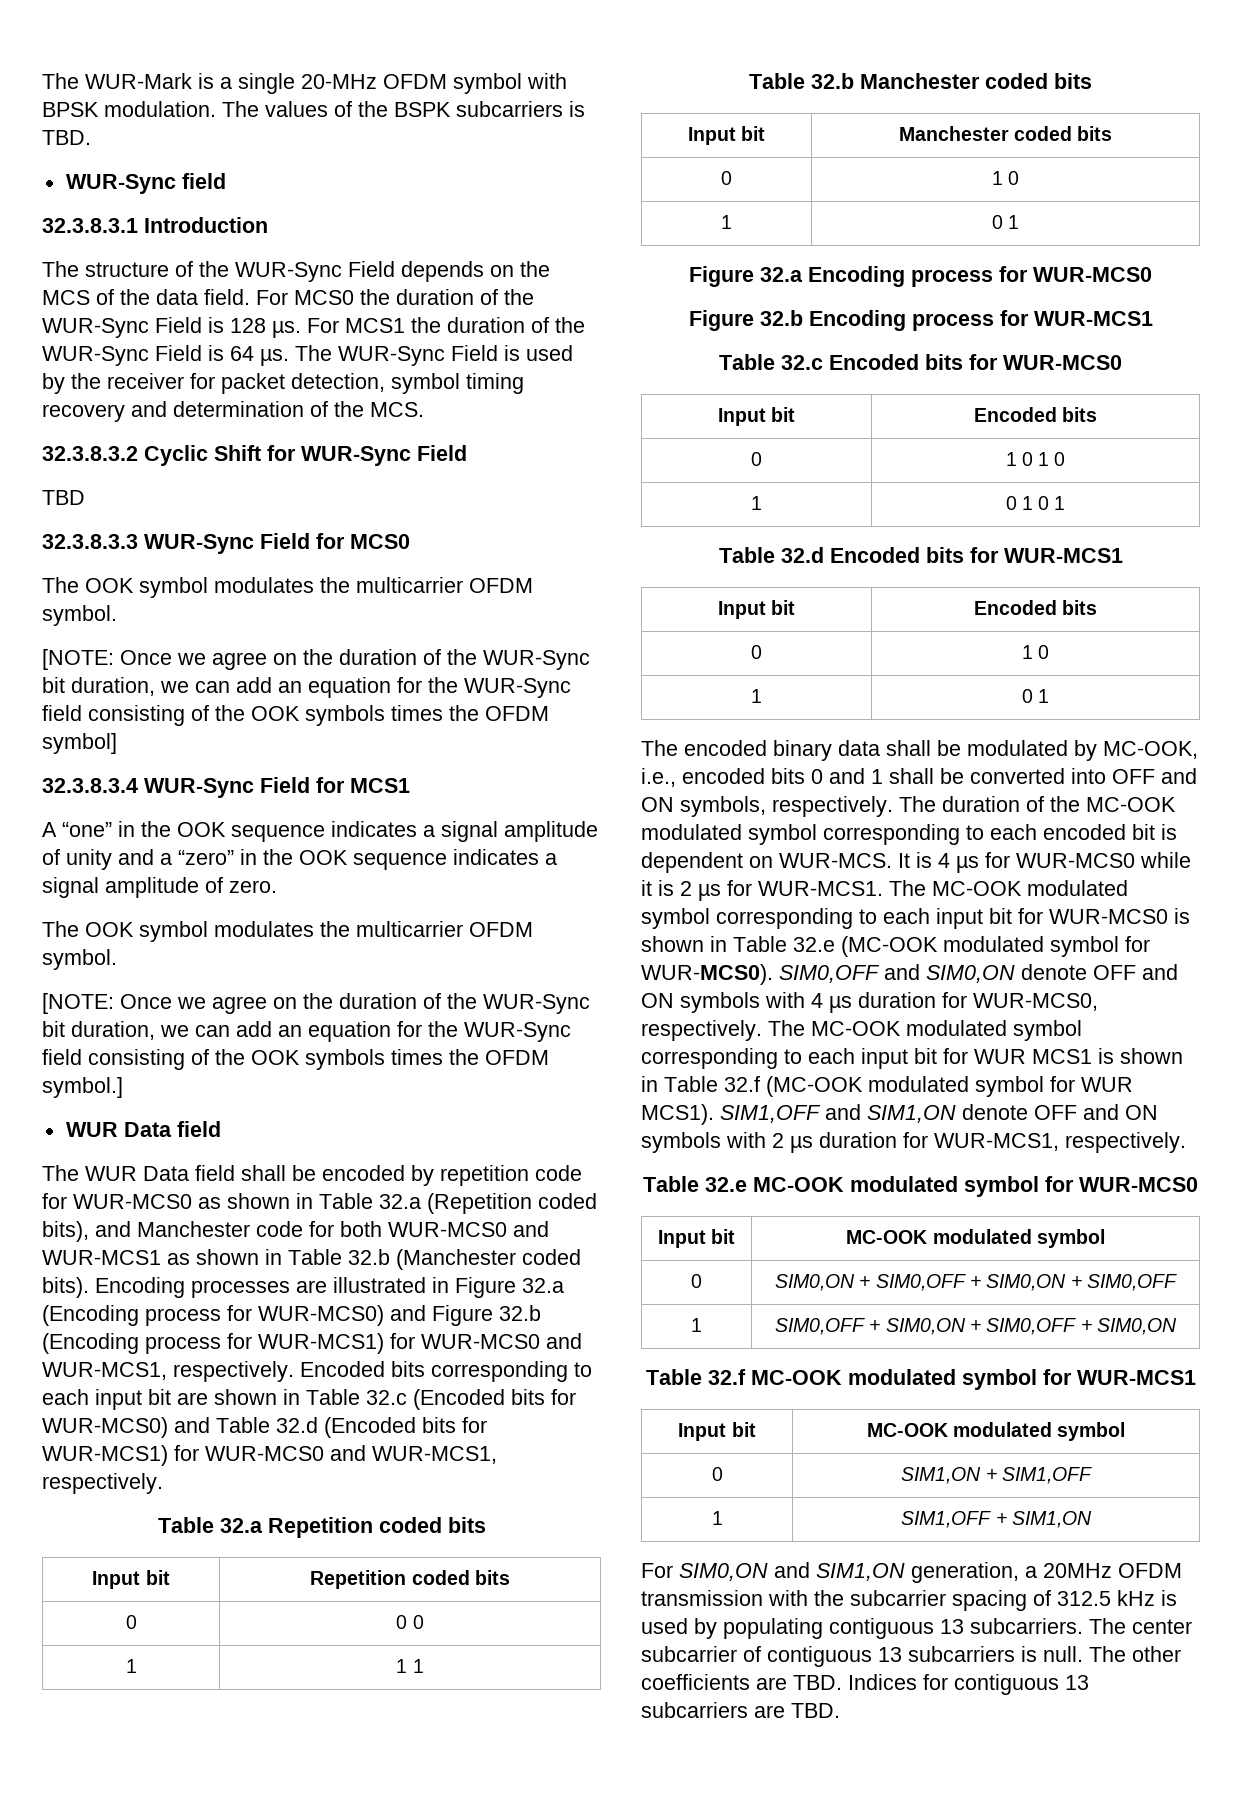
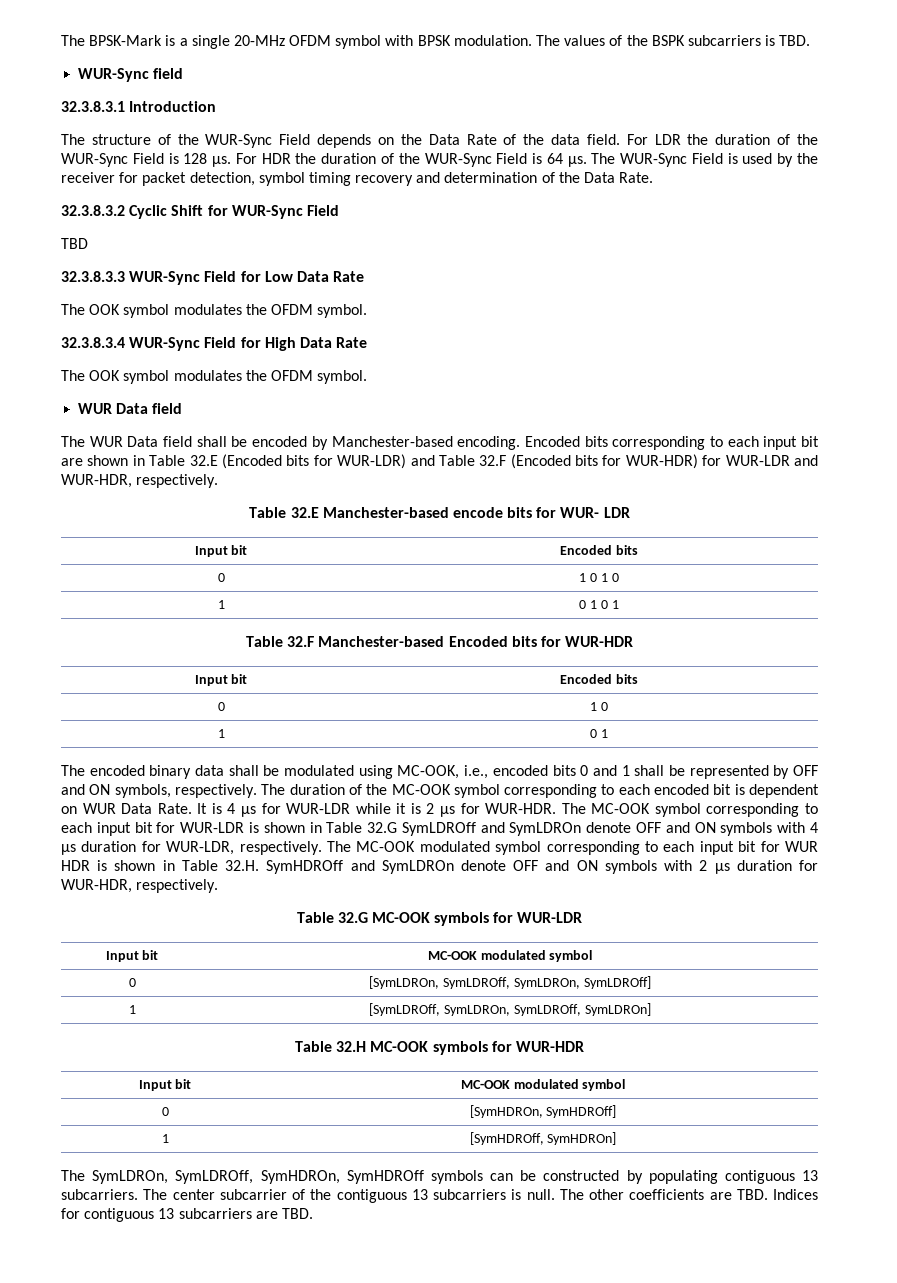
- The WUR-Mark is a single 20-MHz OFDM symbol with BPSK modulation.
+ The BPSK-Mark is a single 20-MHz OFDM symbol with BPSK modulation.
- The structure of the WUR-Sync Field depends on the MCS of the data field.
+ The structure of the WUR-Sync Field depends on the Data Rate of the data field.
- For MCS0 the duration of the WUR-Sync Field is 128 µs.
+ For LDR the duration of the WUR-Sync Field is 128 µs.
- For MCS1 the duration of the WUR-Sync Field is 64 µs.
+ For HDR the duration of the WUR-Sync Field is 64 µs.
- The WUR-Sync Field is used by the receiver for packet detection, symbol timing recovery and determination of the MCS.
+ The WUR-Sync Field is used by the receiver for packet detection, symbol timing recovery and determination of the Data Rate.
- 32.3.8.3.3 WUR-Sync Field for MCS0
- The OOK symbol modulates the multicarrier OFDM symbol.
- [NOTE: Once we agree on the duration of the WUR-Sync bit duration, we can add an equation for the WUR-Sync field consisting of the OOK symbols times the OFDM symbol]
- 32.3.8.3.4 WUR-Sync Field for MCS1
- A “one” in the OOK sequence indicates a signal amplitude of unity and a “zero” in the OOK sequence indicates a signal amplitude of zero.
- The OOK symbol modulates the multicarrier OFDM symbol.
- [NOTE: Once we agree on the duration of the WUR-Sync bit duration, we can add an equation for the WUR-Sync field consisting of the OOK symbols times the OFDM symbol.]
+ 32.3.8.3.3 WUR-Sync Field for Low Data Rate
+ The OOK symbol modulates the OFDM symbol.
+ 32.3.8.3.4 WUR-Sync Field for High Data Rate
+ The OOK symbol modulates the OFDM symbol.
- The WUR Data field shall be encoded by repetition code for WUR-MCS0 as shown in Table 32.a (Repetition coded bits), and Manchester code for both WUR-MCS0 and WUR-MCS1 as shown in Table 32.b (Manchester coded bits). Encoding processes are illustrated in Figure 32.a (Encoding process for WUR-MCS0) and Figure 32.b (Encoding process for WUR-MCS1) for WUR-MCS0 and WUR-MCS1, respectively.
+ The WUR Data field shall be encoded by Manchester-based encoding.
- Encoded bits corresponding to each input bit are shown in Table 32.c (Encoded bits for WUR-MCS0) and Table 32.d (Encoded bits for WUR-MCS1) for WUR-MCS0 and WUR-MCS1, respectively.
- Table 32.a Repetition coded bits
- Input bit | Repetition coded bits
- 0 | 0 0
- 1 | 1 1
- Table 32.b Manchester coded bits
- Input bit | Manchester coded bits
- 0 | 1 0
- 1 | 0 1
- Figure 32.a Encoding process for WUR-MCS0
- Figure 32.b Encoding process for WUR-MCS1
- Table 32.c Encoded bits for WUR-MCS0
+ Encoded bits corresponding to each input bit are shown in Table 32.E (Encoded bits for WUR-LDR) and Table 32.F (Encoded bits for WUR-HDR) for WUR-LDR and WUR-HDR, respectively.
+ Table 32.E Manchester-based encode bits for WUR- LDR
- Table 32.d Encoded bits for WUR-MCS1
+ Table 32.F Manchester-based Encoded bits for WUR-HDR
- The encoded binary data shall be modulated by MC-OOK, i.e., encoded bits 0 and 1 shall be converted into OFF and ON symbols, respectively.
+ The encoded binary data shall be modulated using MC-OOK, i.e., encoded bits 0 and 1 shall be represented by OFF and ON symbols, respectively.
- The duration of the MC-OOK modulated symbol corresponding to each encoded bit is dependent on WUR-MCS.
+ The duration of the MC-OOK symbol corresponding to each encoded bit is dependent on WUR Data Rate.
- It is 4 µs for WUR-MCS0 while it is 2 µs for WUR-MCS1. The MC-OOK modulated symbol corresponding to each input bit for WUR-MCS0 is shown in Table 32.e (MC-OOK modulated symbol for WUR-MCS0). SIM0,OFF and SIM0,ON denote OFF and ON symbols with 4 µs duration for WUR-MCS0, respectively.
+ It is 4 µs for WUR-LDR while it is 2 µs for WUR-HDR. The MC-OOK symbol corresponding to each input bit for WUR-LDR is shown in Table 32.G SymLDROff and SymLDROn denote OFF and ON symbols with 4 µs duration for WUR-LDR, respectively.
- The MC-OOK modulated symbol corresponding to each input bit for WUR MCS1 is shown in Table 32.f (MC-OOK modulated symbol for WUR MCS1). SIM1,OFF and SIM1,ON denote OFF and ON symbols with 2 µs duration for WUR-MCS1, respectively.
- Table 32.e MC-OOK modulated symbol for WUR-MCS0
+ The MC-OOK modulated symbol corresponding to each input bit for WUR HDR is shown in Table 32.H. SymHDROff and SymLDROn denote OFF and ON symbols with 2 µs duration for WUR-HDR, respectively.
+ Table 32.G MC-OOK symbols for WUR-LDR
  Input bit | MC-OOK modulated symbol
- 0 | SIM0,ON + SIM0,OFF + SIM0,ON + SIM0,OFF
- 1 | SIM0,OFF + SIM0,ON + SIM0,OFF + SIM0,ON
- Table 32.f MC-OOK modulated symbol for WUR-MCS1
+ 0 | [SymLDROn, SymLDROff, SymLDROn, SymLDROff]
+ 1 | [SymLDROff, SymLDROn, SymLDROff, SymLDROn]
+ Table 32.H MC-OOK symbols for WUR-HDR
  Input bit | MC-OOK modulated symbol
- 0 | SIM1,ON + SIM1,OFF
- 1 | SIM1,OFF + SIM1,ON
- For SIM0,ON and SIM1,ON generation, a 20MHz OFDM transmission with the subcarrier spacing of 312.5 kHz is used by populating contiguous 13 subcarriers.
+ 0 | [SymHDROn, SymHDROff]
+ 1 | [SymHDROff, SymHDROn]
+ The SymLDROn, SymLDROff, SymHDROn, SymHDROff symbols can be constructed by populating contiguous 13 subcarriers.
- The center subcarrier of contiguous 13 subcarriers is null.
+ The center subcarrier of the contiguous 13 subcarriers is null.

